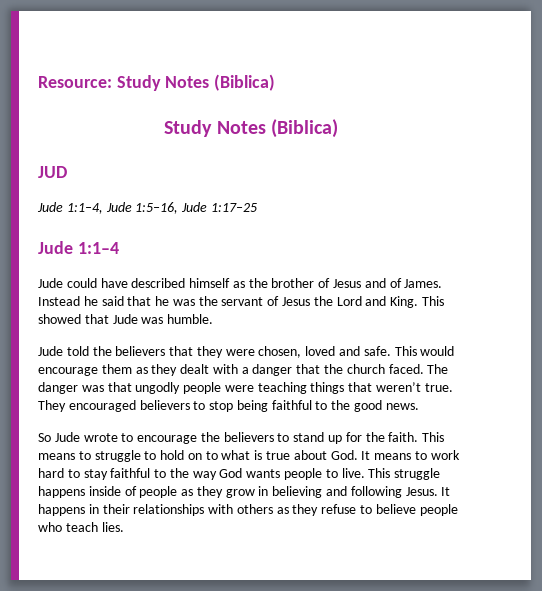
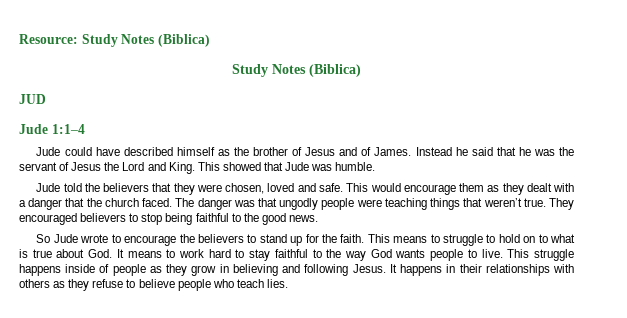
- Jude 1:1–4, Jude 1:5–16, Jude 1:17–25

